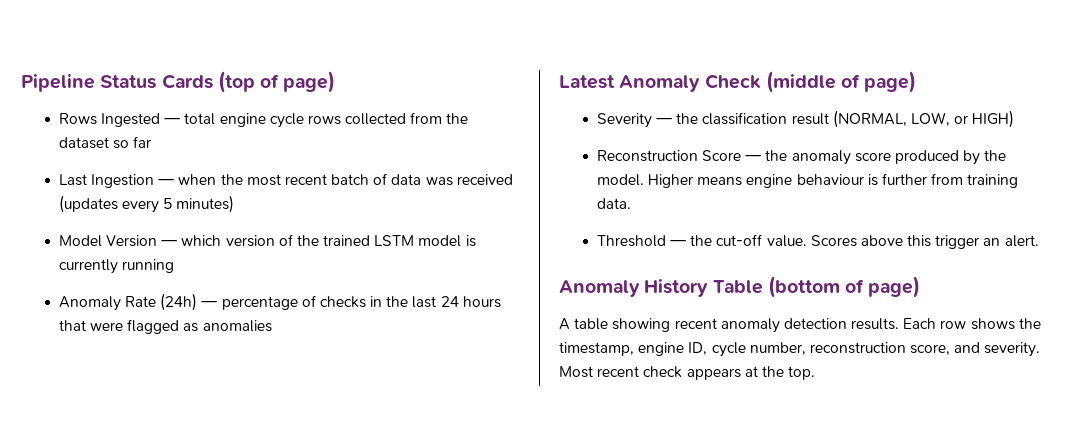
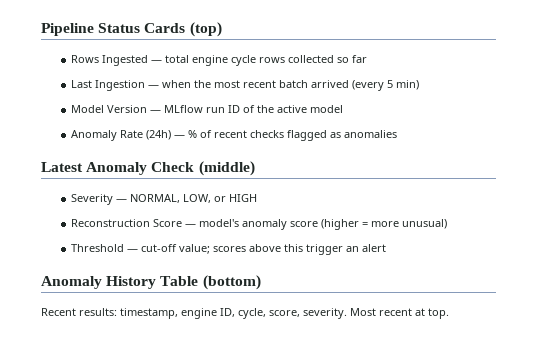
- Pipeline Status Cards (top of page)
+ Pipeline Status Cards (top)
- Rows Ingested — total engine cycle rows collected from the dataset so far
+ Rows Ingested — total engine cycle rows collected so far
- Last Ingestion — when the most recent batch of data was received (updates every 5 minutes)
- Model Version — which version of the trained LSTM model is currently running
- Anomaly Rate (24h) — percentage of checks in the last 24 hours that were flagged as anomalies
+ Last Ingestion — when the most recent batch arrived (every 5 min)
+ Model Version — MLflow run ID of the active model
+ Anomaly Rate (24h) — % of recent checks flagged as anomalies
- Latest Anomaly Check (middle of page)
+ Latest Anomaly Check (middle)
- Severity — the classification result (NORMAL, LOW, or HIGH)
+ Severity — NORMAL, LOW, or HIGH
- Reconstruction Score — the anomaly score produced by the model. Higher means engine behaviour is further from training data.
- Threshold — the cut-off value. Scores above this trigger an alert.
+ Reconstruction Score — model's anomaly score (higher = more unusual)
+ Threshold — cut-off value; scores above this trigger an alert
- Anomaly History Table (bottom of page)
- A table showing recent anomaly detection results. Each row shows the timestamp, engine ID, cycle number, reconstruction score, and severity. Most recent check appears at the top.
+ Anomaly History Table (bottom)
+ Recent results: timestamp, engine ID, cycle, score, severity. Most recent at top.

